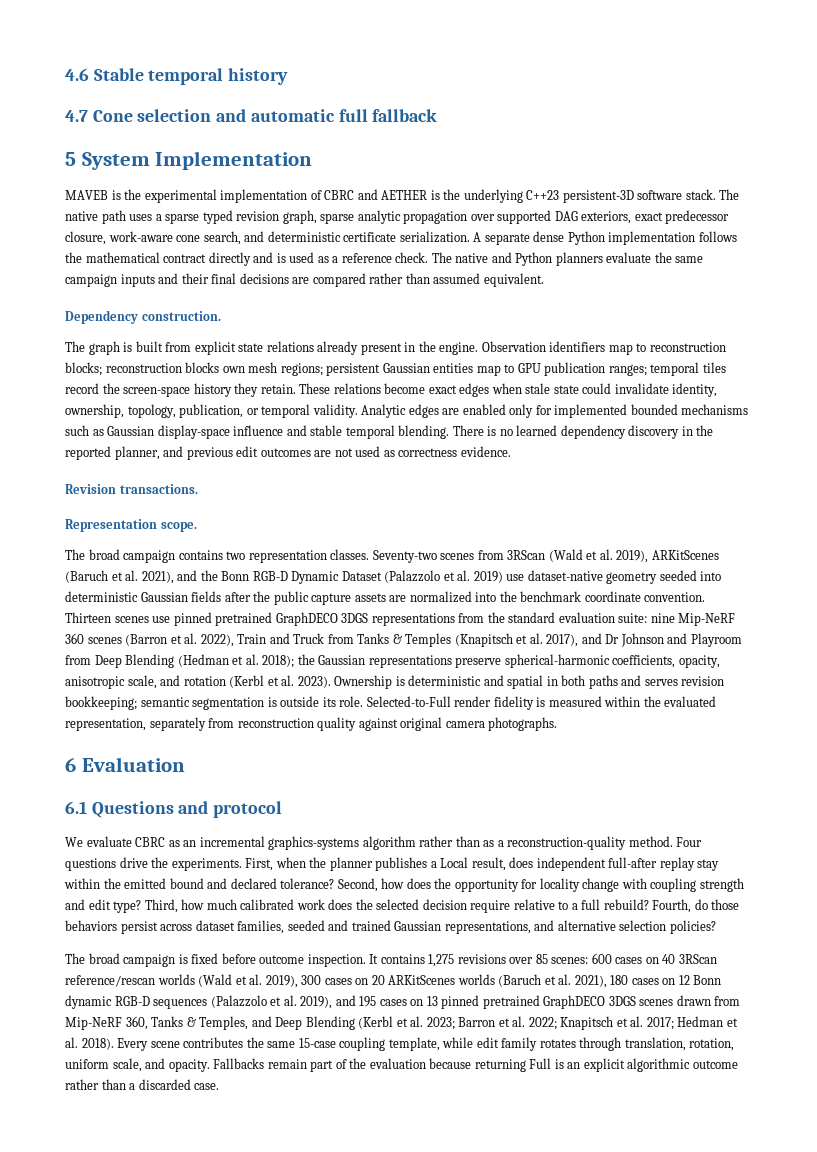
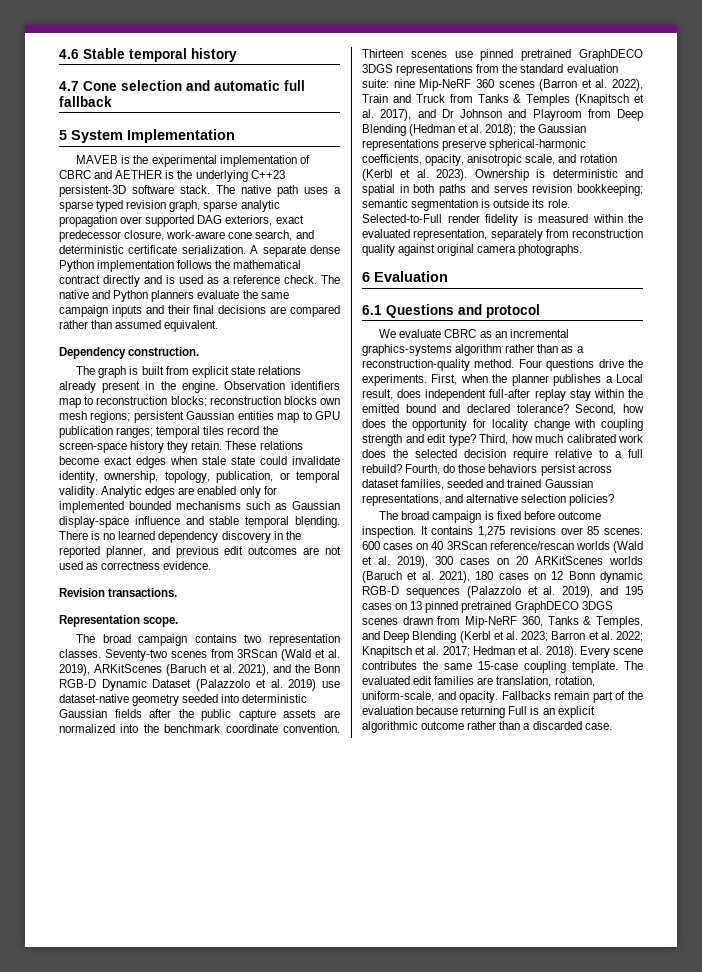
- Every scene contributes the same 15-case coupling template, while edit family rotates through translation, rotation, uniform scale, and opacity.
+ Every scene contributes the same 15-case coupling template. The evaluated edit families are translation, rotation, uniform-scale, and opacity.

